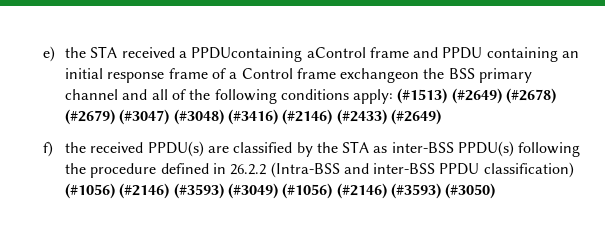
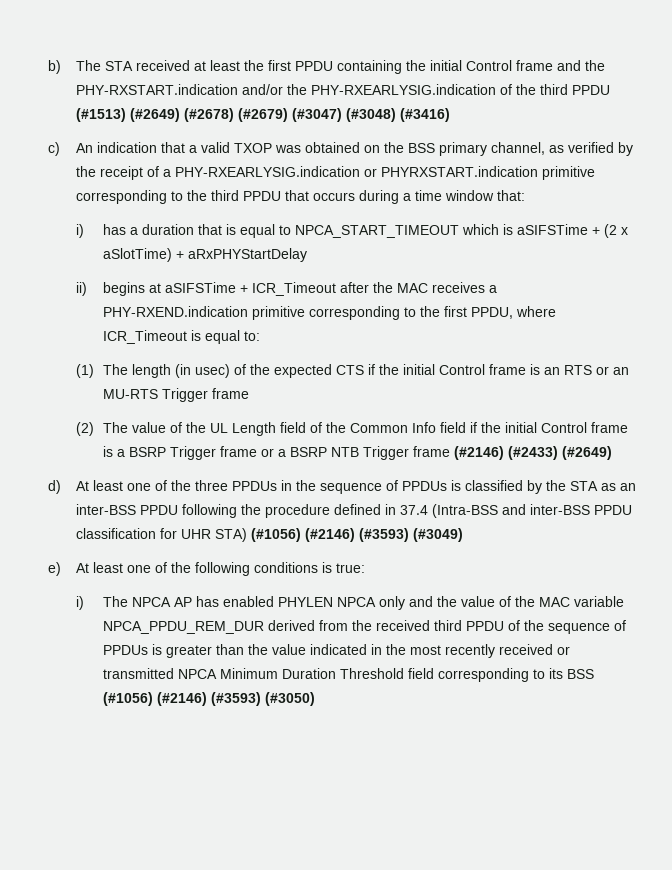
- e) the STA received a PPDUcontaining aControl frame and PPDU containing an initial response frame of a Control frame exchangeon the BSS primary channel and all of the following conditions apply: (#1513) (#2649) (#2678) (#2679) (#3047) (#3048) (#3416) (#2146) (#2433) (#2649)
- f) the received PPDU(s) are classified by the STA as inter-BSS PPDU(s) following the procedure defined in 26.2.2 (Intra-BSS and inter-BSS PPDU classification) (#1056) (#2146) (#3593) (#3049) (#1056) (#2146) (#3593) (#3050)
+ b) The STA received at least the first PPDU containing the initial Control frame and the PHY-RXSTART.indication and/or the PHY-RXEARLYSIG.indication of the third PPDU (#1513) (#2649) (#2678) (#2679) (#3047) (#3048) (#3416)
+ c) An indication that a valid TXOP was obtained on the BSS primary channel, as verified by the receipt of a PHY-RXEARLYSIG.indication or PHYRXSTART.indication primitive corresponding to the third PPDU that occurs during a time window that:
+ i) has a duration that is equal to NPCA_START_TIMEOUT which is aSIFSTime + (2 x aSlotTime) + aRxPHYStartDelay
+ ii) begins at aSIFSTime + ICR_Timeout after the MAC receives a PHY-RXEND.indication primitive corresponding to the first PPDU, where ICR_Timeout is equal to:
+ (1) The length (in usec) of the expected CTS if the initial Control frame is an RTS or an MU-RTS Trigger frame
+ (2) The value of the UL Length field of the Common Info field if the initial Control frame is a BSRP Trigger frame or a BSRP NTB Trigger frame (#2146) (#2433) (#2649)
+ d) At least one of the three PPDUs in the sequence of PPDUs is classified by the STA as an inter-BSS PPDU following the procedure defined in 37.4 (Intra-BSS and inter-BSS PPDU classification for UHR STA) (#1056) (#2146) (#3593) (#3049)
+ e) At least one of the following conditions is true:
+ i) The NPCA AP has enabled PHYLEN NPCA only and the value of the MAC variable NPCA_PPDU_REM_DUR derived from the received third PPDU of the sequence of PPDUs is greater than the value indicated in the most recently received or transmitted NPCA Minimum Duration Threshold field corresponding to its BSS (#1056) (#2146) (#3593) (#3050)

